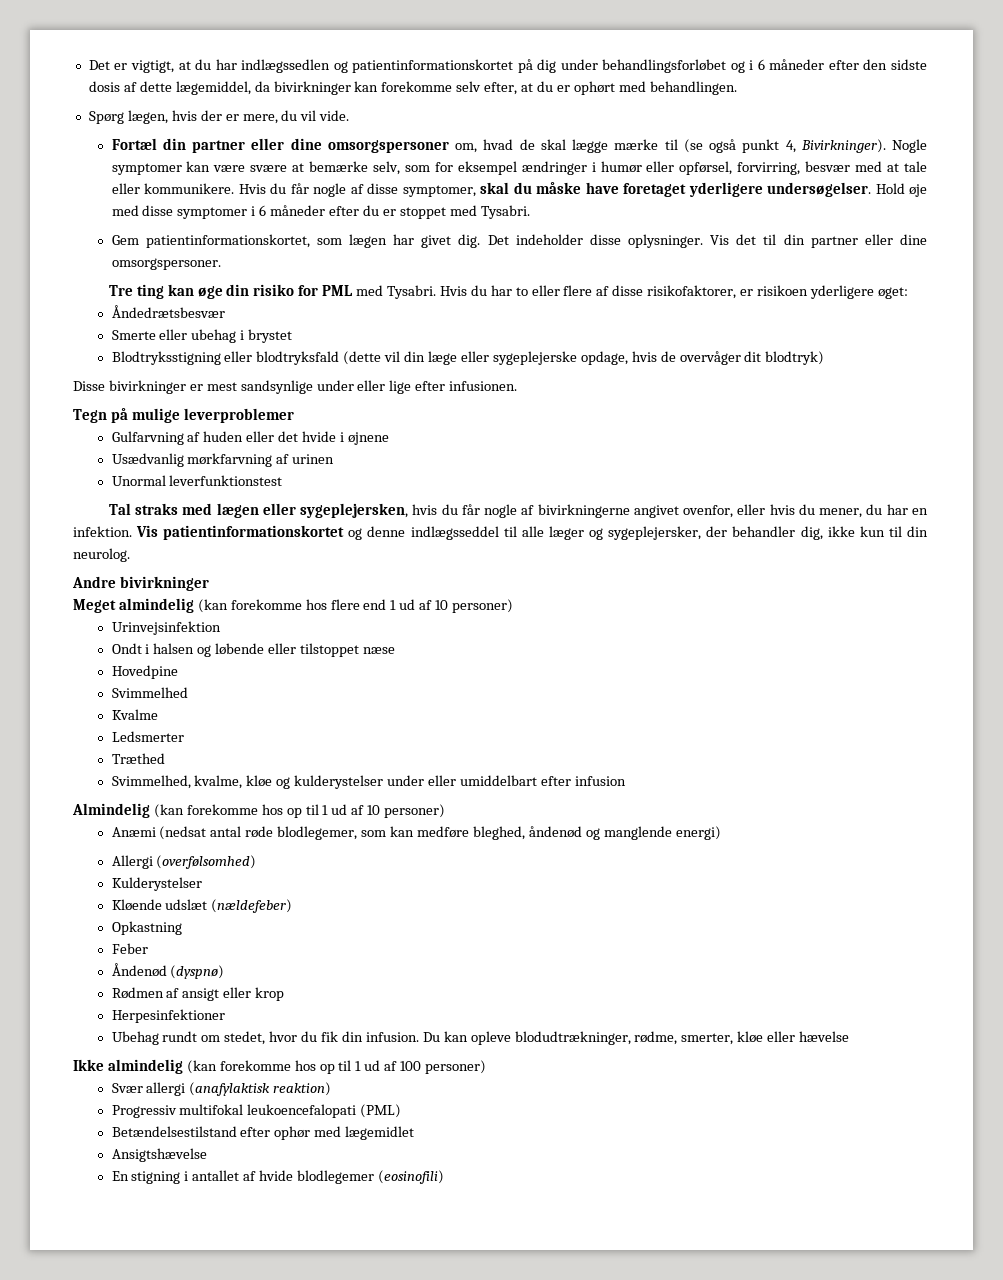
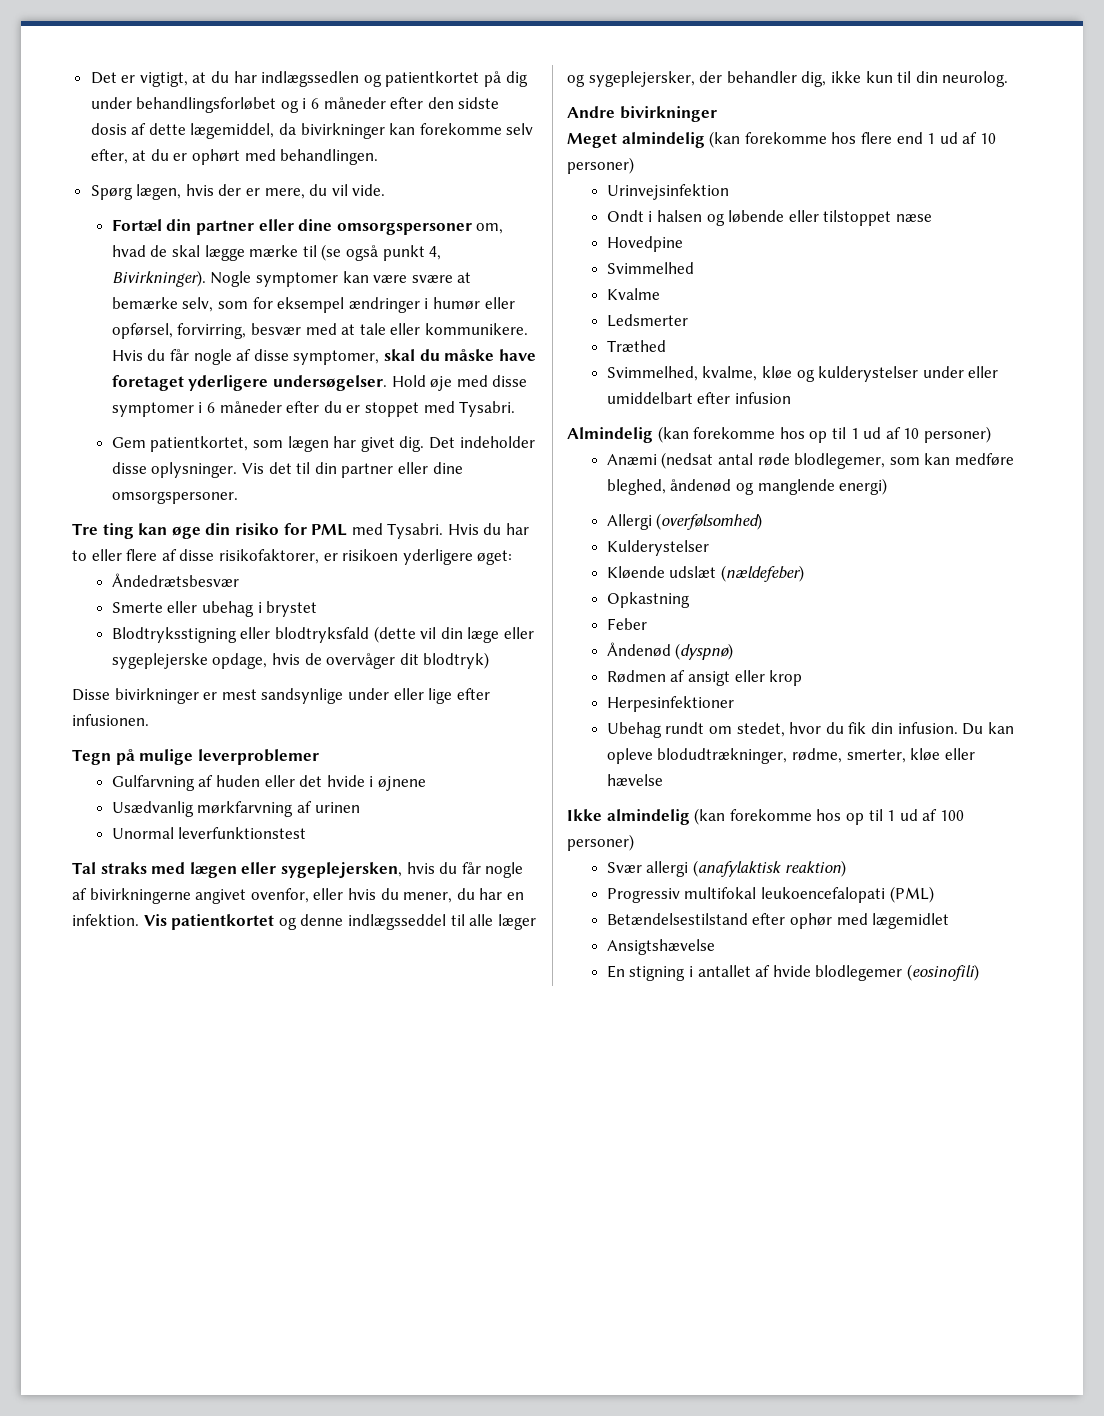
- Det er vigtigt, at du har indlægssedlen og patientinformationskortet på dig under behandlingsforløbet og i 6 måneder efter den sidste dosis af dette lægemiddel, da bivirkninger kan forekomme selv efter, at du er ophørt med behandlingen.
+ Det er vigtigt, at du har indlægssedlen og patientkortet på dig under behandlingsforløbet og i 6 måneder efter den sidste dosis af dette lægemiddel, da bivirkninger kan forekomme selv efter, at du er ophørt med behandlingen.
- Gem patientinformationskortet, som lægen har givet dig.
+ Gem patientkortet, som lægen har givet dig.
- Vis patientinformationskortet og denne indlægsseddel til alle læger og sygeplejersker, der behandler dig, ikke kun til din neurolog.
+ Vis patientkortet og denne indlægsseddel til alle læger og sygeplejersker, der behandler dig, ikke kun til din neurolog.

